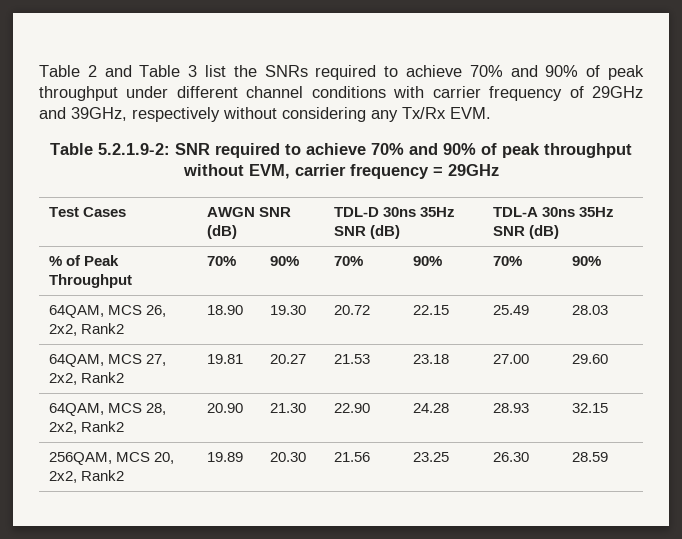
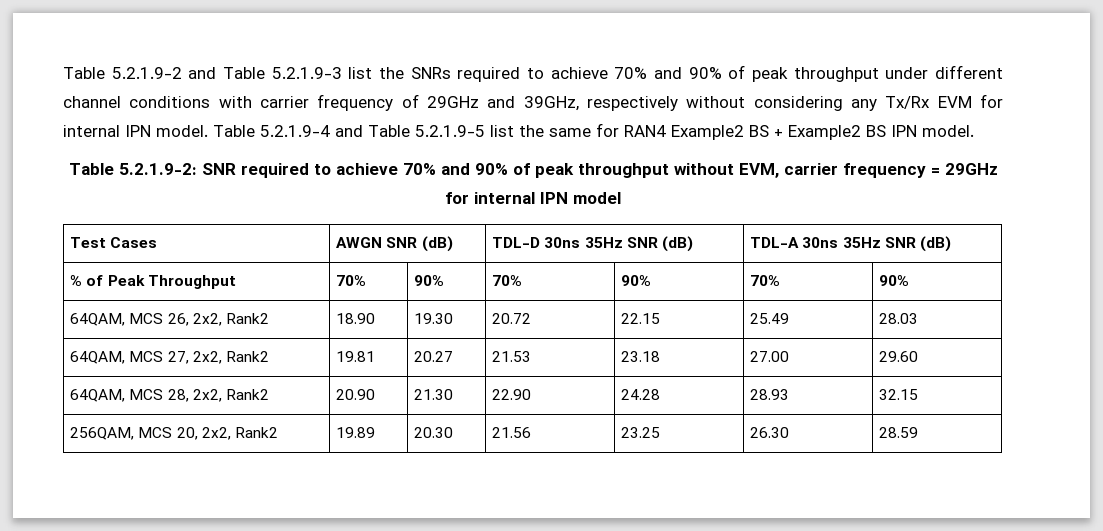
- Table 2 and Table 3 list the SNRs required to achieve 70% and 90% of peak throughput under different channel conditions with carrier frequency of 29GHz and 39GHz, respectively without considering any Tx/Rx EVM.
+ Table 5.2.1.9-2 and Table 5.2.1.9-3 list the SNRs required to achieve 70% and 90% of peak throughput under different channel conditions with carrier frequency of 29GHz and 39GHz, respectively without considering any Tx/Rx EVM for internal IPN model. Table 5.2.1.9-4 and Table 5.2.1.9-5 list the same for RAN4 Example2 BS + Example2 BS IPN model.
- Table 5.2.1.9-2: SNR required to achieve 70% and 90% of peak throughput without EVM, carrier frequency = 29GHz
+ Table 5.2.1.9-2: SNR required to achieve 70% and 90% of peak throughput without EVM, carrier frequency = 29GHz for internal IPN model

